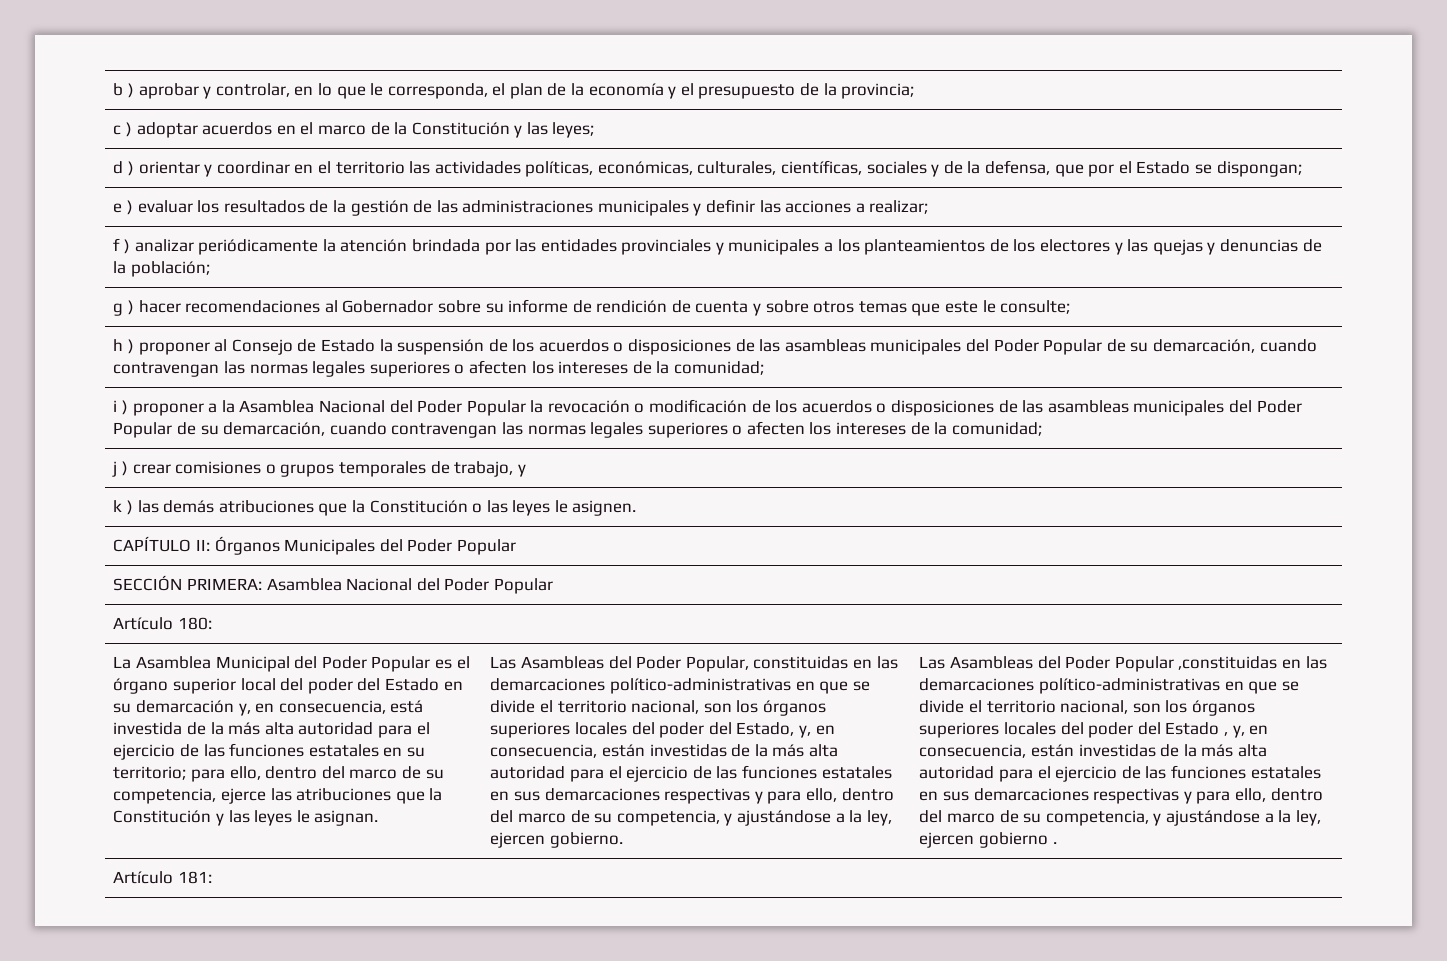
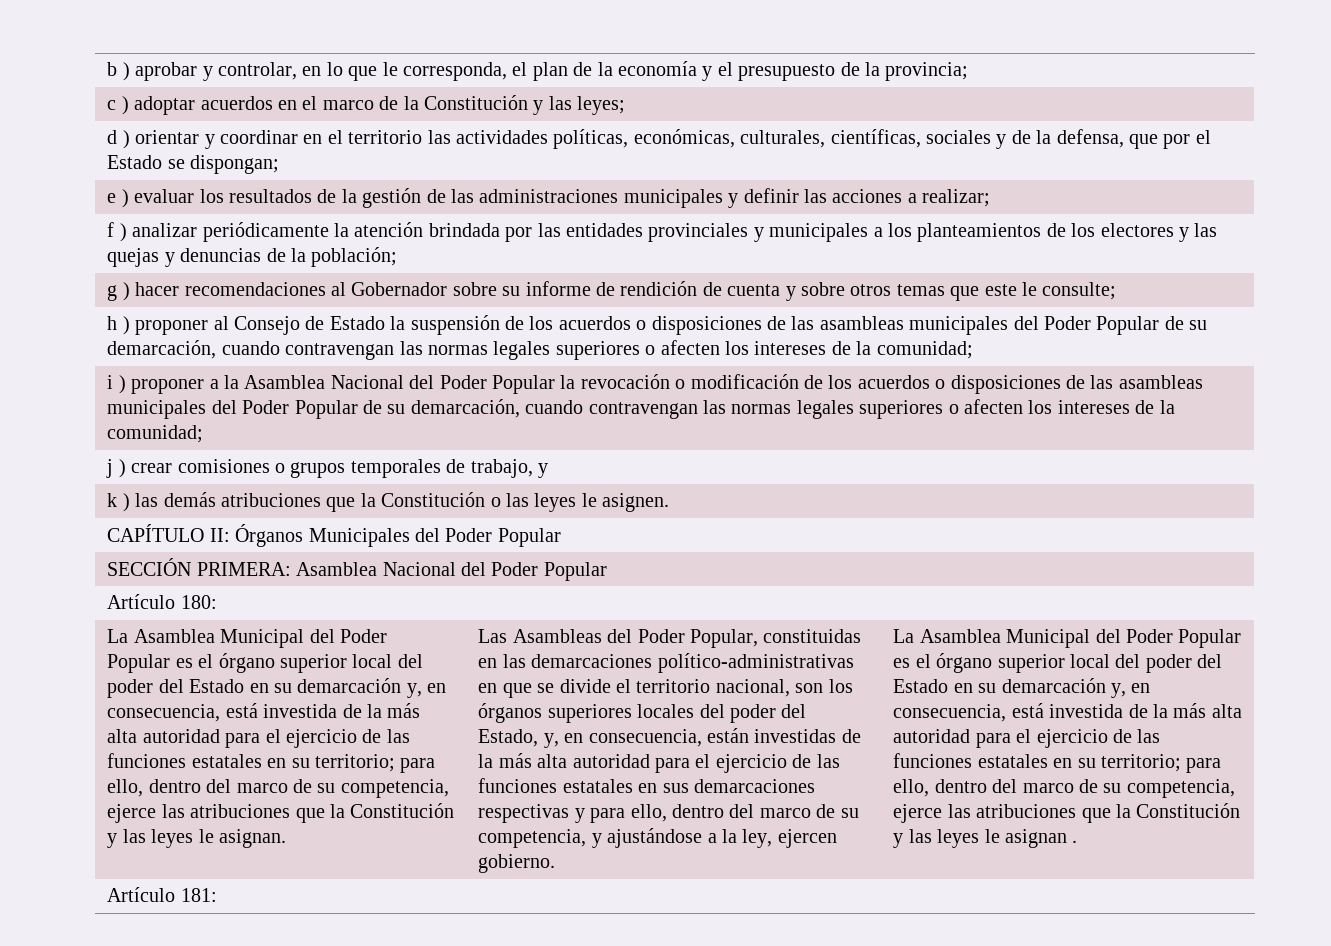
- Las Asambleas del Poder Popular ,constituidas en las demarcaciones político-administrativas en que se divide el territorio nacional, son los órganos superiores locales del poder del Estado , y, en consecuencia, están investidas de la más alta autoridad para el ejercicio de las funciones estatales en sus demarcaciones respectivas y para ello, dentro del marco de su competencia, y ajustándose a la ley, ejercen gobierno .
+ La Asamblea Municipal del Poder Popular es el órgano superior local del poder del Estado en su demarcación y, en consecuencia, está investida de la más alta autoridad para el ejercicio de las funciones estatales en su territorio; para ello, dentro del marco de su competencia, ejerce las atribuciones que la Constitución y las leyes le asignan .

